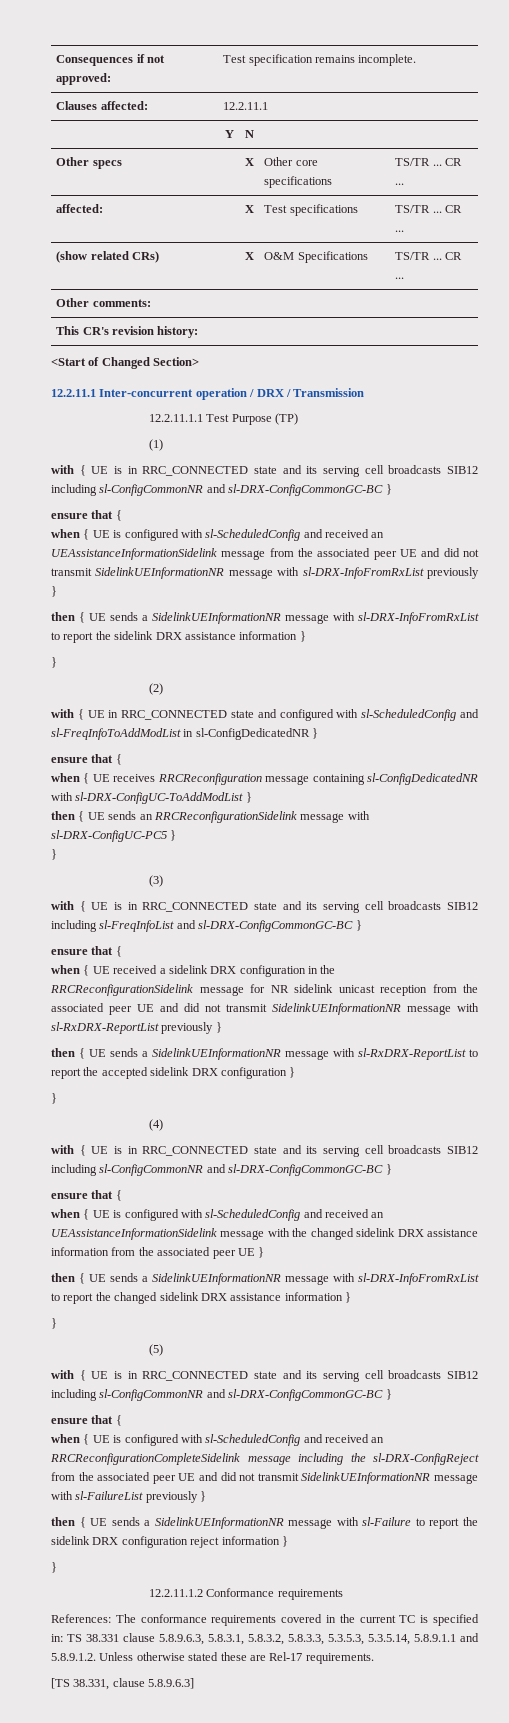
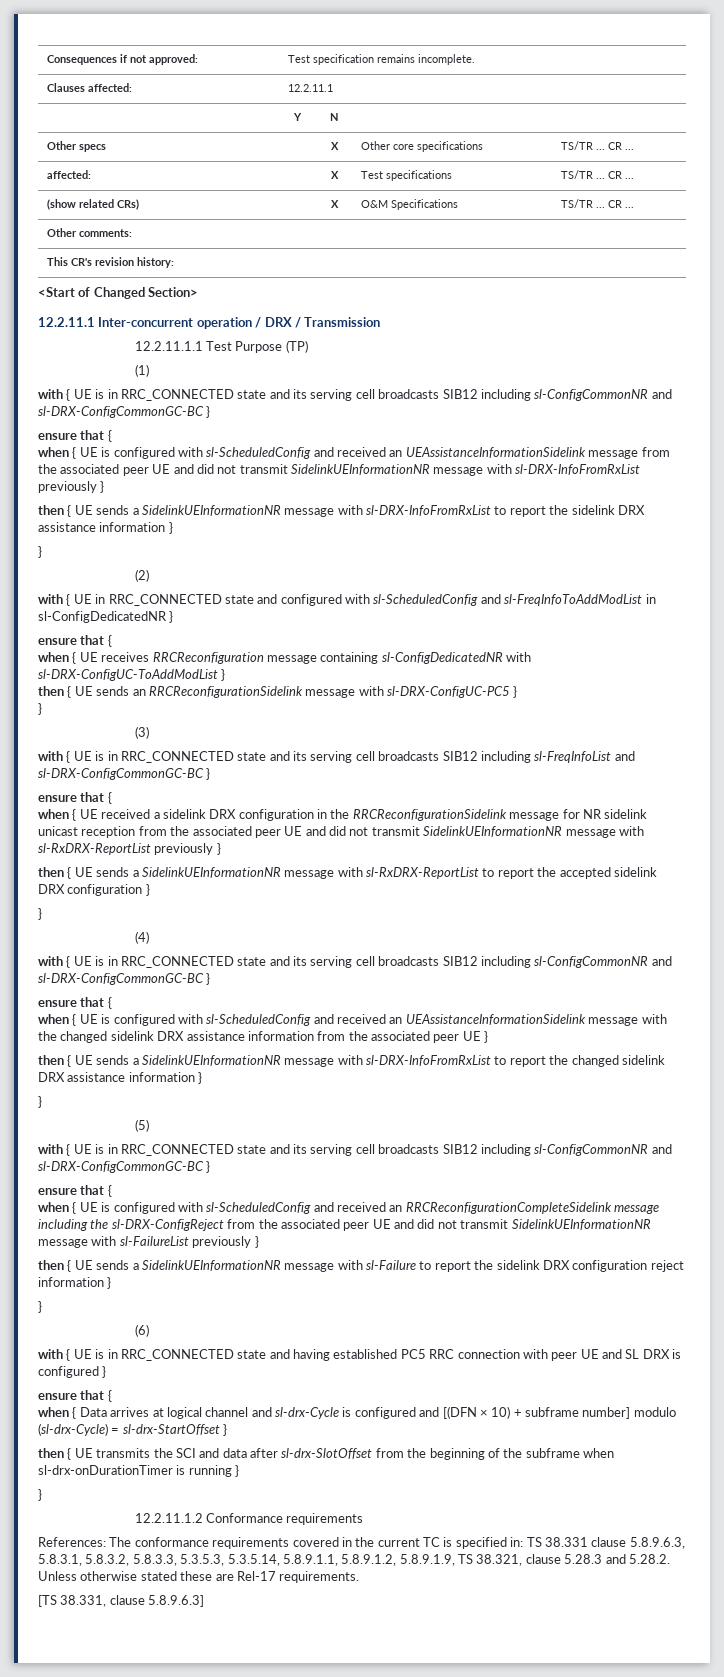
+ (6)
+ with { UE is in RRC_CONNECTED state and having established PC5 RRC connection with peer UE and SL DRX is configured }
+ ensure that {
+ when { Data arrives at logical channel and sl-drx-Cycle is configured and [(DFN × 10) + subframe number] modulo (sl-drx-Cycle) = sl-drx-StartOffset }
+ then { UE transmits the SCI and data after sl-drx-SlotOffset from the beginning of the subframe when sl-drx-onDurationTimer is running }
+ }
- References: The conformance requirements covered in the current TC is specified in: TS 38.331 clause 5.8.9.6.3, 5.8.3.1, 5.8.3.2, 5.8.3.3, 5.3.5.3, 5.3.5.14, 5.8.9.1.1 and 5.8.9.1.2. Unless otherwise stated these are Rel-17 requirements.
+ References: The conformance requirements covered in the current TC is specified in: TS 38.331 clause 5.8.9.6.3, 5.8.3.1, 5.8.3.2, 5.8.3.3, 5.3.5.3, 5.3.5.14, 5.8.9.1.1, 5.8.9.1.2, 5.8.9.1.9, TS 38.321, clause 5.28.3 and 5.28.2. Unless otherwise stated these are Rel-17 requirements.

